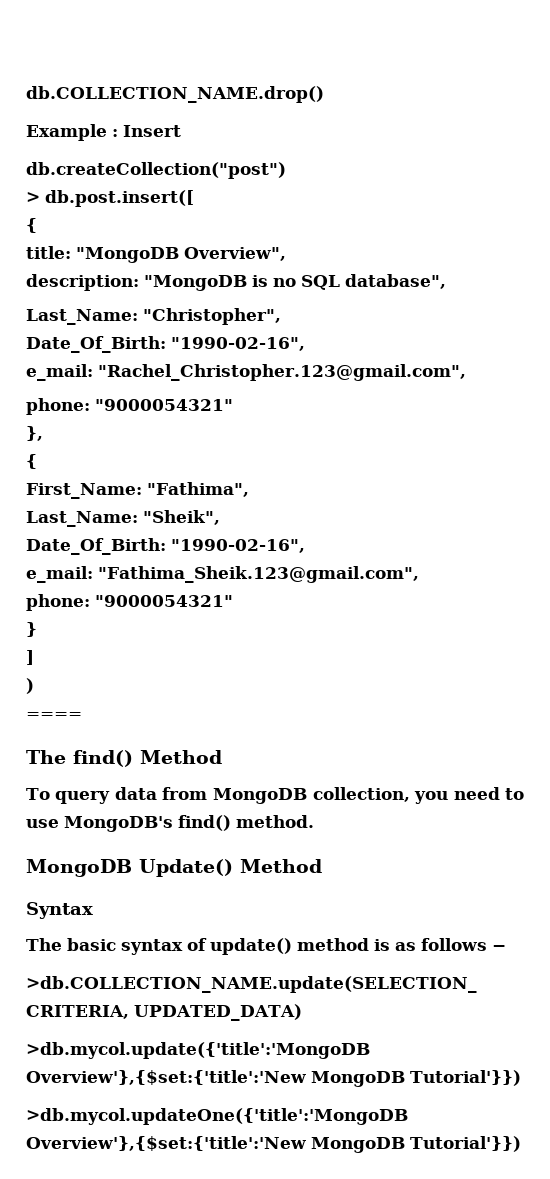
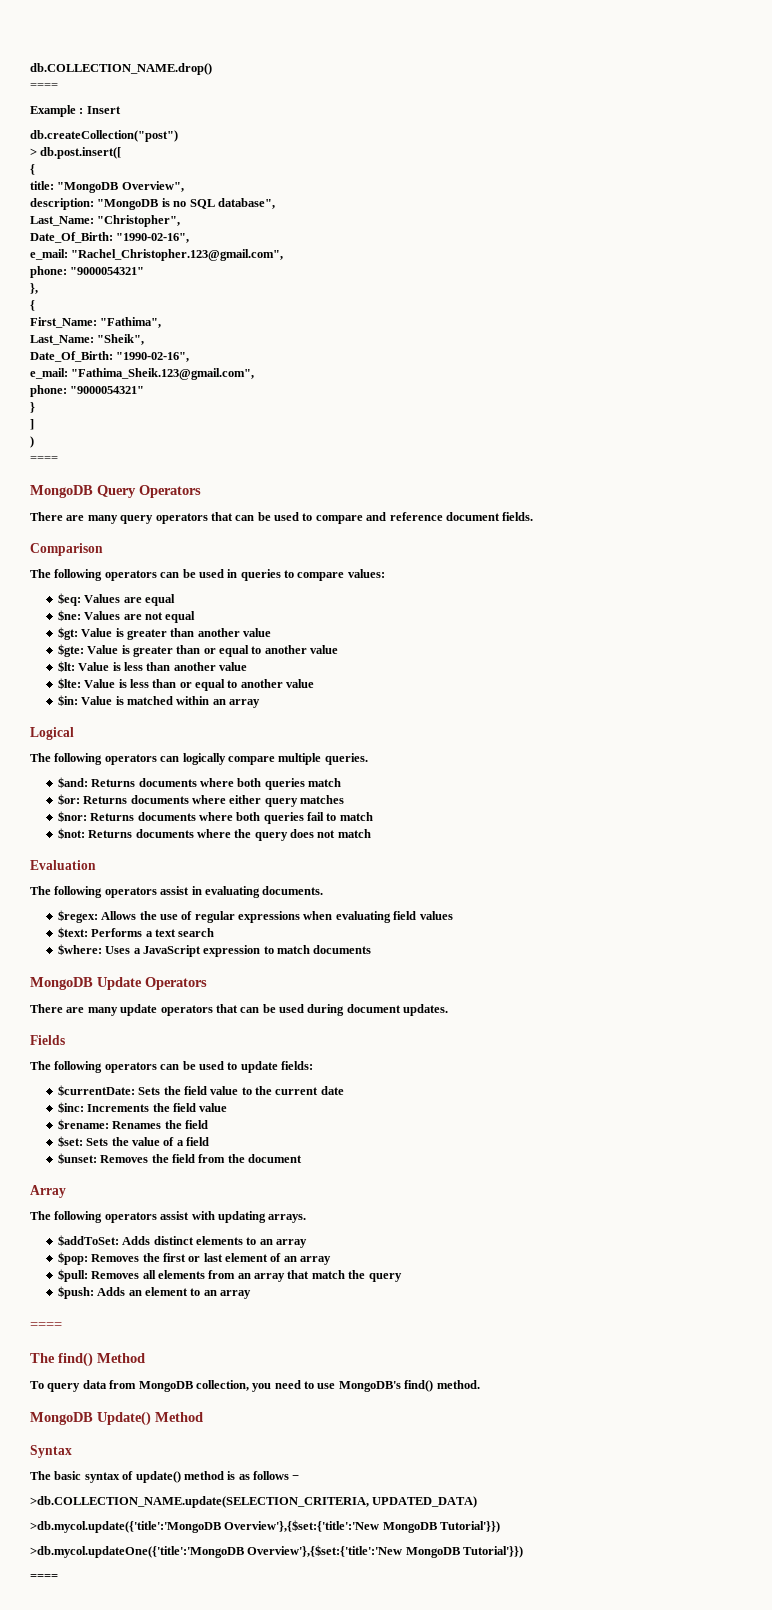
  db.COLLECTION_NAME.drop()
+ ====
+ MongoDB Query Operators
+ There are many query operators that can be used to compare and reference document fields.
+ Comparison
+ The following operators can be used in queries to compare values:
+ $eq: Values are equal
+ $ne: Values are not equal
+ $gt: Value is greater than another value
+ $gte: Value is greater than or equal to another value
+ $lt: Value is less than another value
+ $lte: Value is less than or equal to another value
+ $in: Value is matched within an array
+ Logical
+ The following operators can logically compare multiple queries.
+ $and: Returns documents where both queries match
+ $or: Returns documents where either query matches
+ $nor: Returns documents where both queries fail to match
+ $not: Returns documents where the query does not match
+ Evaluation
+ The following operators assist in evaluating documents.
+ $regex: Allows the use of regular expressions when evaluating field values
+ $text: Performs a text search
+ $where: Uses a JavaScript expression to match documents
+ MongoDB Update Operators
+ There are many update operators that can be used during document updates.
+ Fields
+ The following operators can be used to update fields:
+ $currentDate: Sets the field value to the current date
+ $inc: Increments the field value
+ $rename: Renames the field
+ $set: Sets the value of a field
+ $unset: Removes the field from the document
+ Array
+ The following operators assist with updating arrays.
+ $addToSet: Adds distinct elements to an array
+ $pop: Removes the first or last element of an array
+ $pull: Removes all elements from an array that match the query
+ $push: Adds an element to an array
+ ====
  >db.mycol.updateOne({'title':'MongoDB Overview'},{$set:{'title':'New MongoDB Tutorial'}})
+ ====

